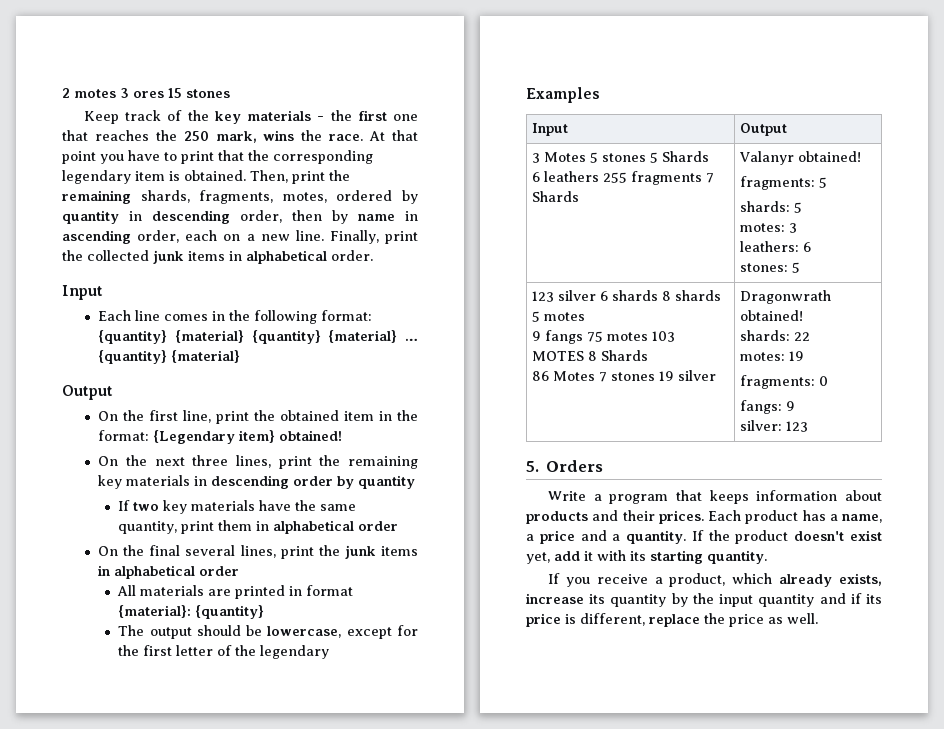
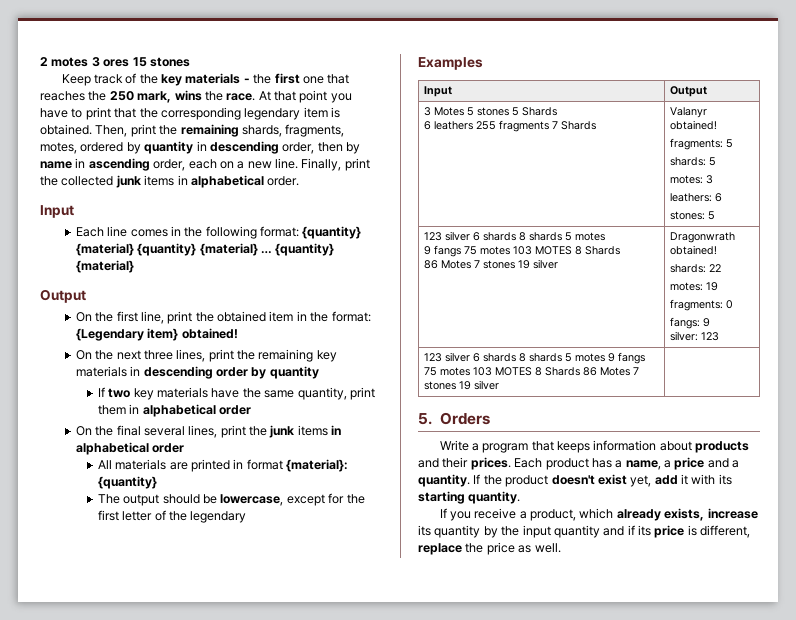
+ 123 silver 6 shards 8 shards 5 motes 9 fangs 75 motes 103 MOTES 8 Shards 86 Motes 7 stones 19 silver |

